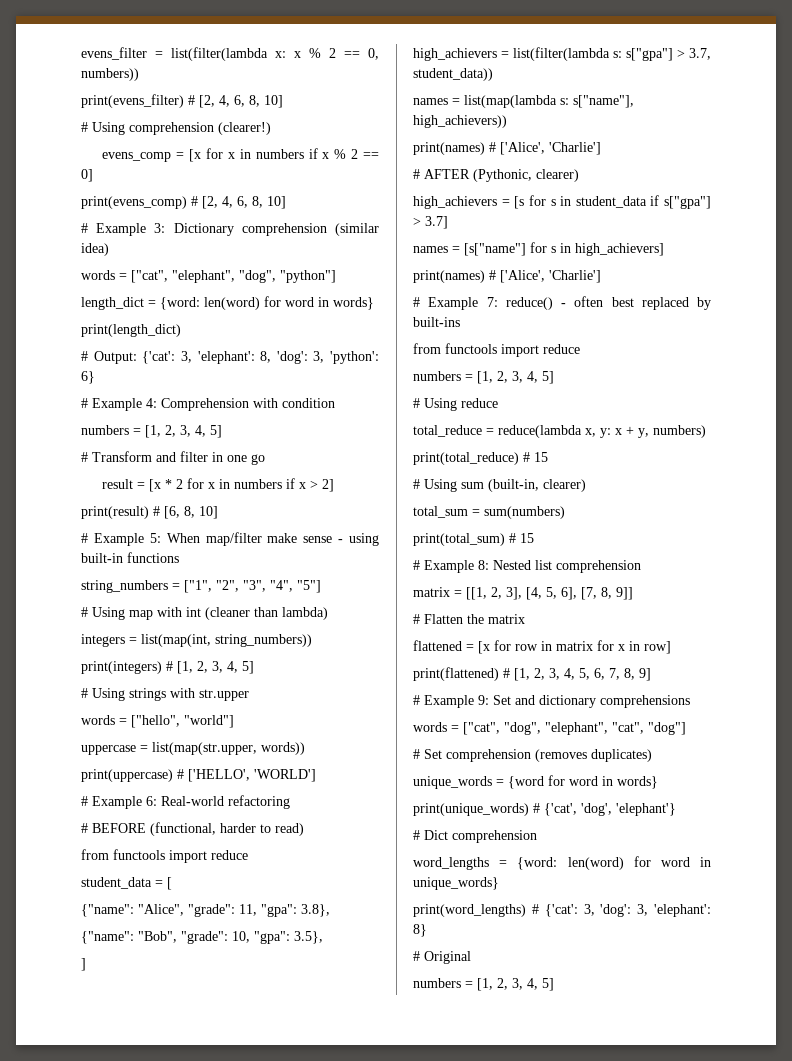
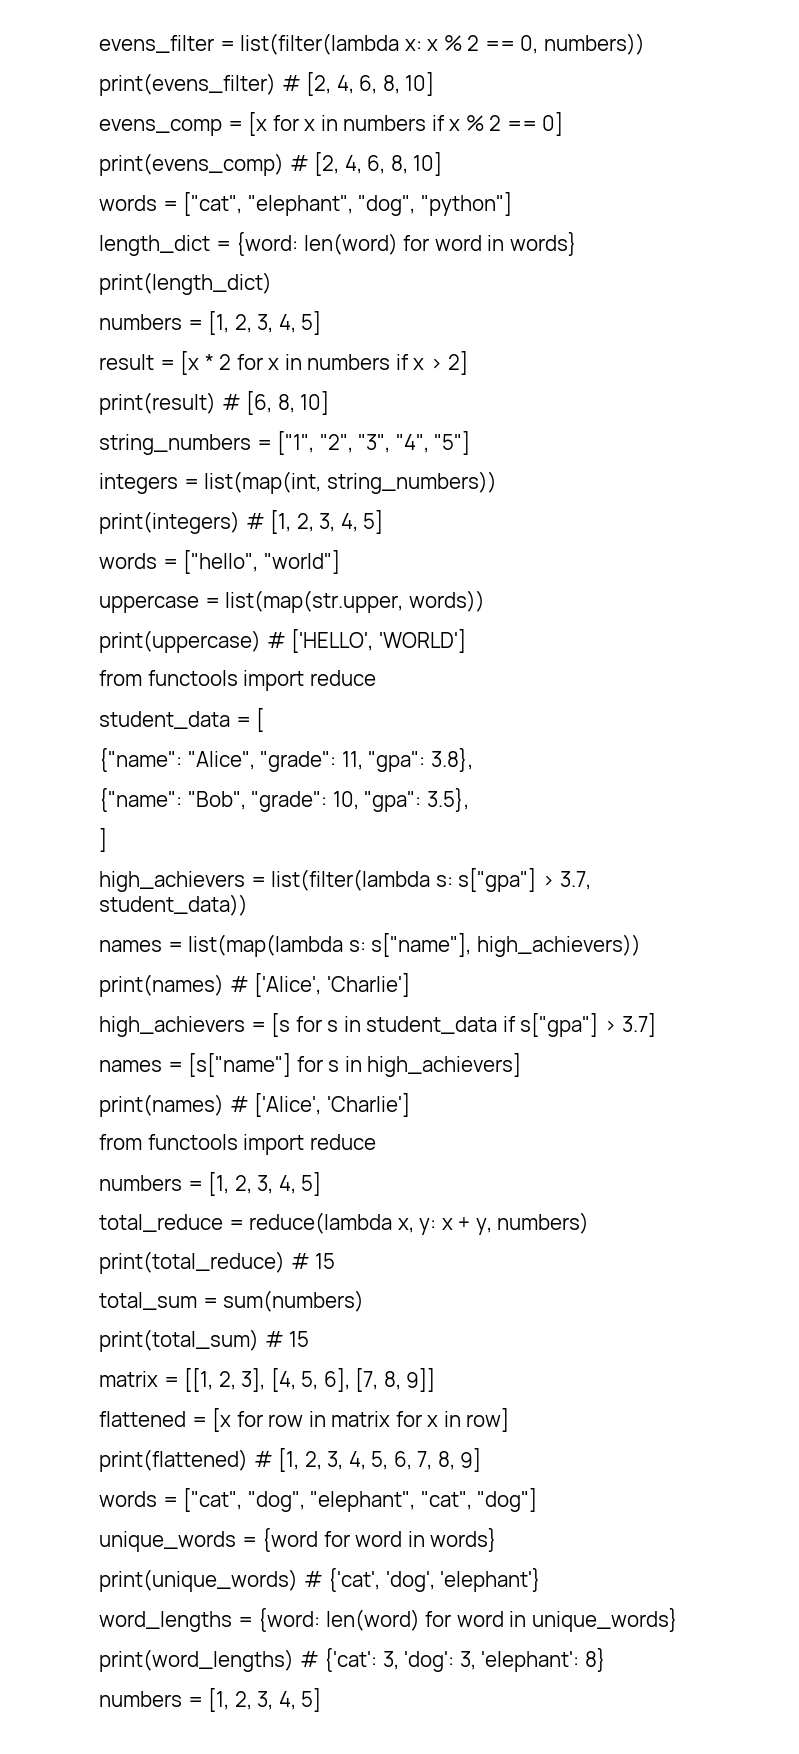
- # Using comprehension (clearer!)
- # Example 3: Dictionary comprehension (similar idea)
  print(length_dict)
- # Output: {'cat': 3, 'elephant': 8, 'dog': 3, 'python': 6}
- # Example 4: Comprehension with condition
  numbers = [1, 2, 3, 4, 5]
- # Transform and filter in one go
- # Example 5: When map/filter make sense - using built-in functions
- # Using map with int (cleaner than lambda)
- # Using strings with str.upper
- # Example 6: Real-world refactoring
- # BEFORE (functional, harder to read)
- # AFTER (Pythonic, clearer)
- # Example 7: reduce() - often best replaced by built-ins
- # Using reduce
- # Using sum (built-in, clearer)
- # Example 8: Nested list comprehension
- # Flatten the matrix
- # Example 9: Set and dictionary comprehensions
- # Set comprehension (removes duplicates)
- # Dict comprehension
- # Original

